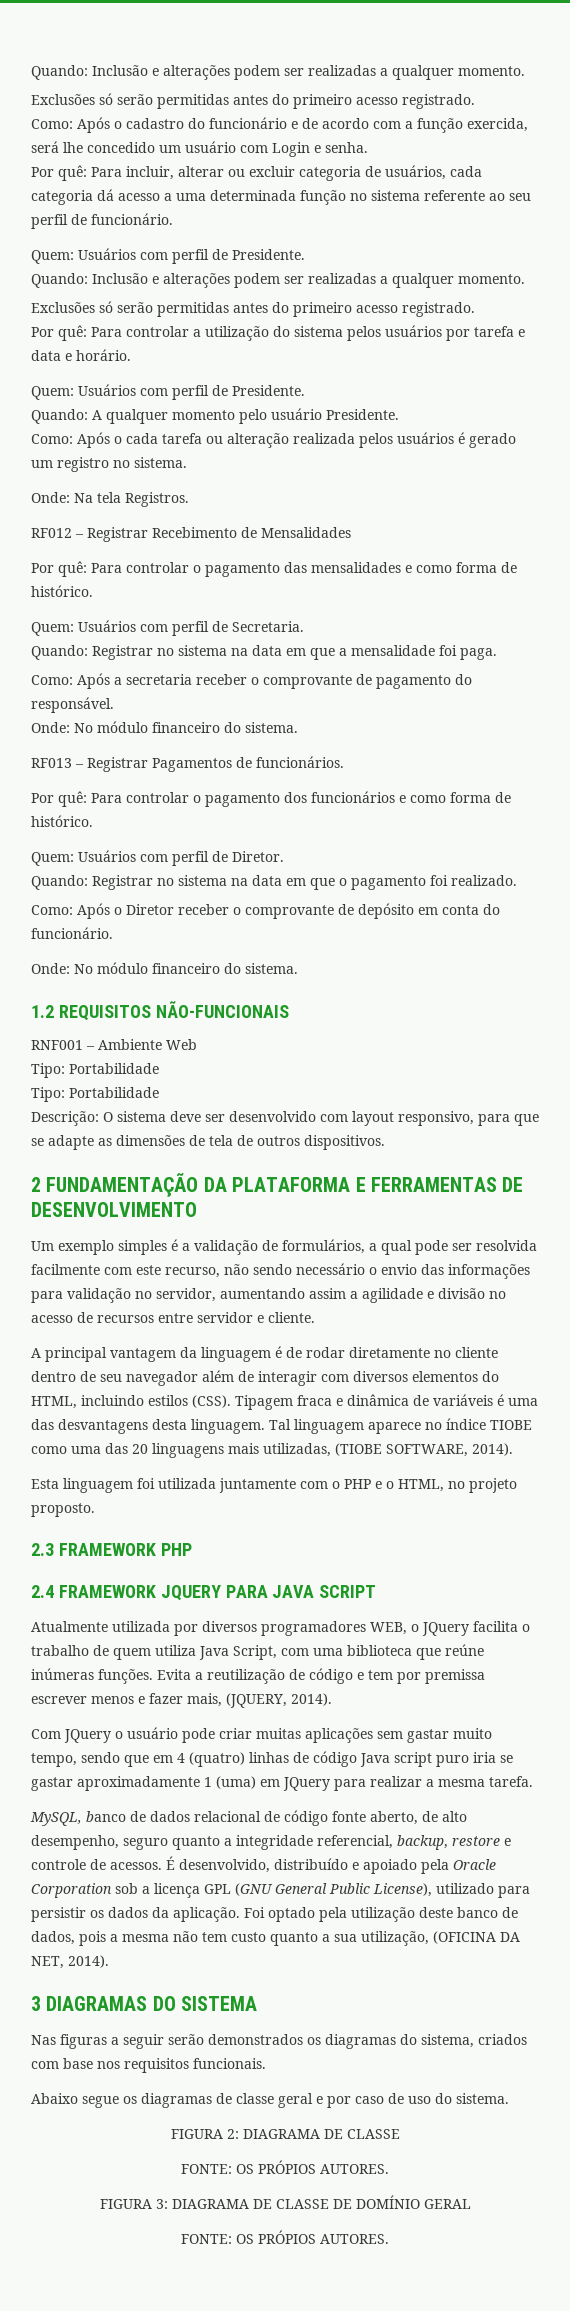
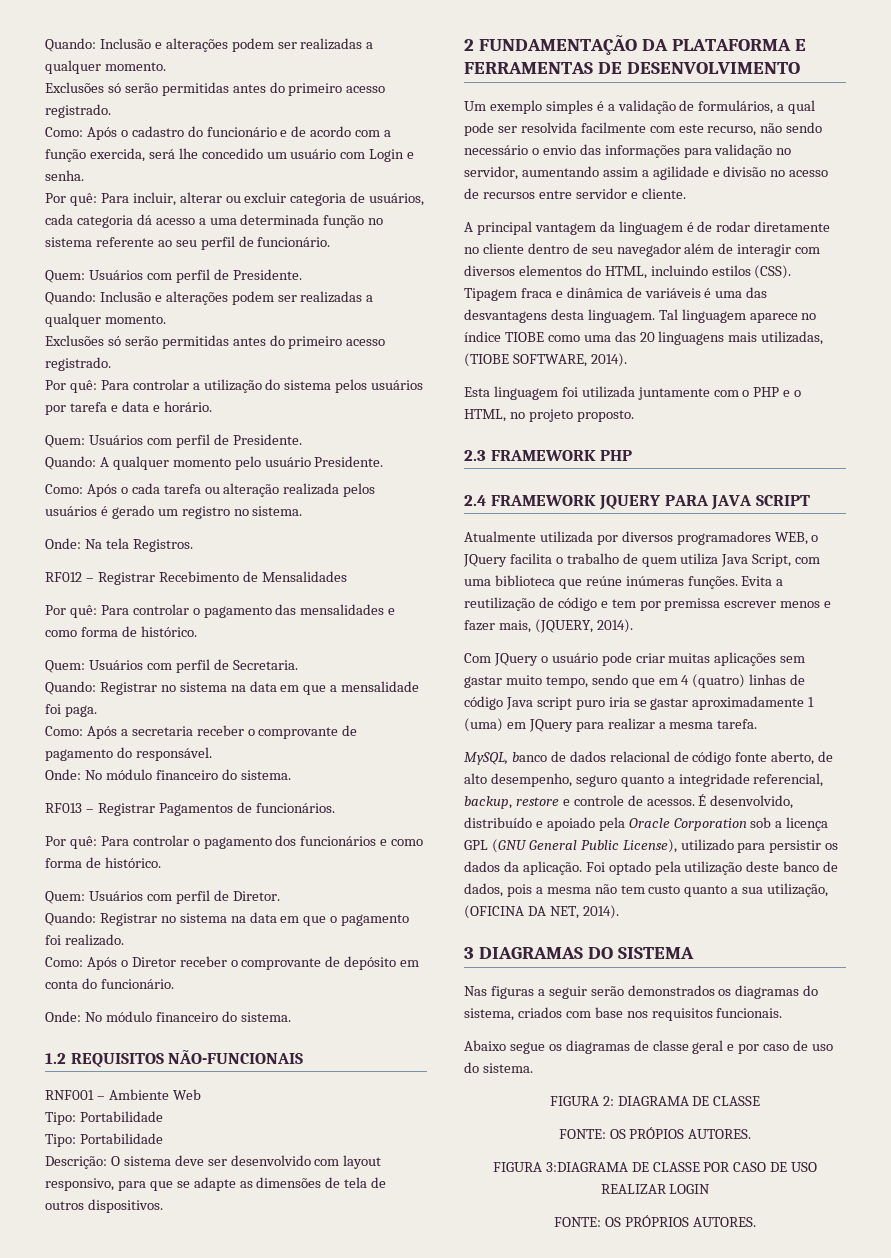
- FIGURA 3: DIAGRAMA DE CLASSE DE DOMÍNIO GERAL
- FONTE: OS PRÓPIOS AUTORES.
+ FIGURA 3:DIAGRAMA DE CLASSE POR CASO DE USO REALIZAR LOGIN
+ FONTE: OS PRÓPRIOS AUTORES.

